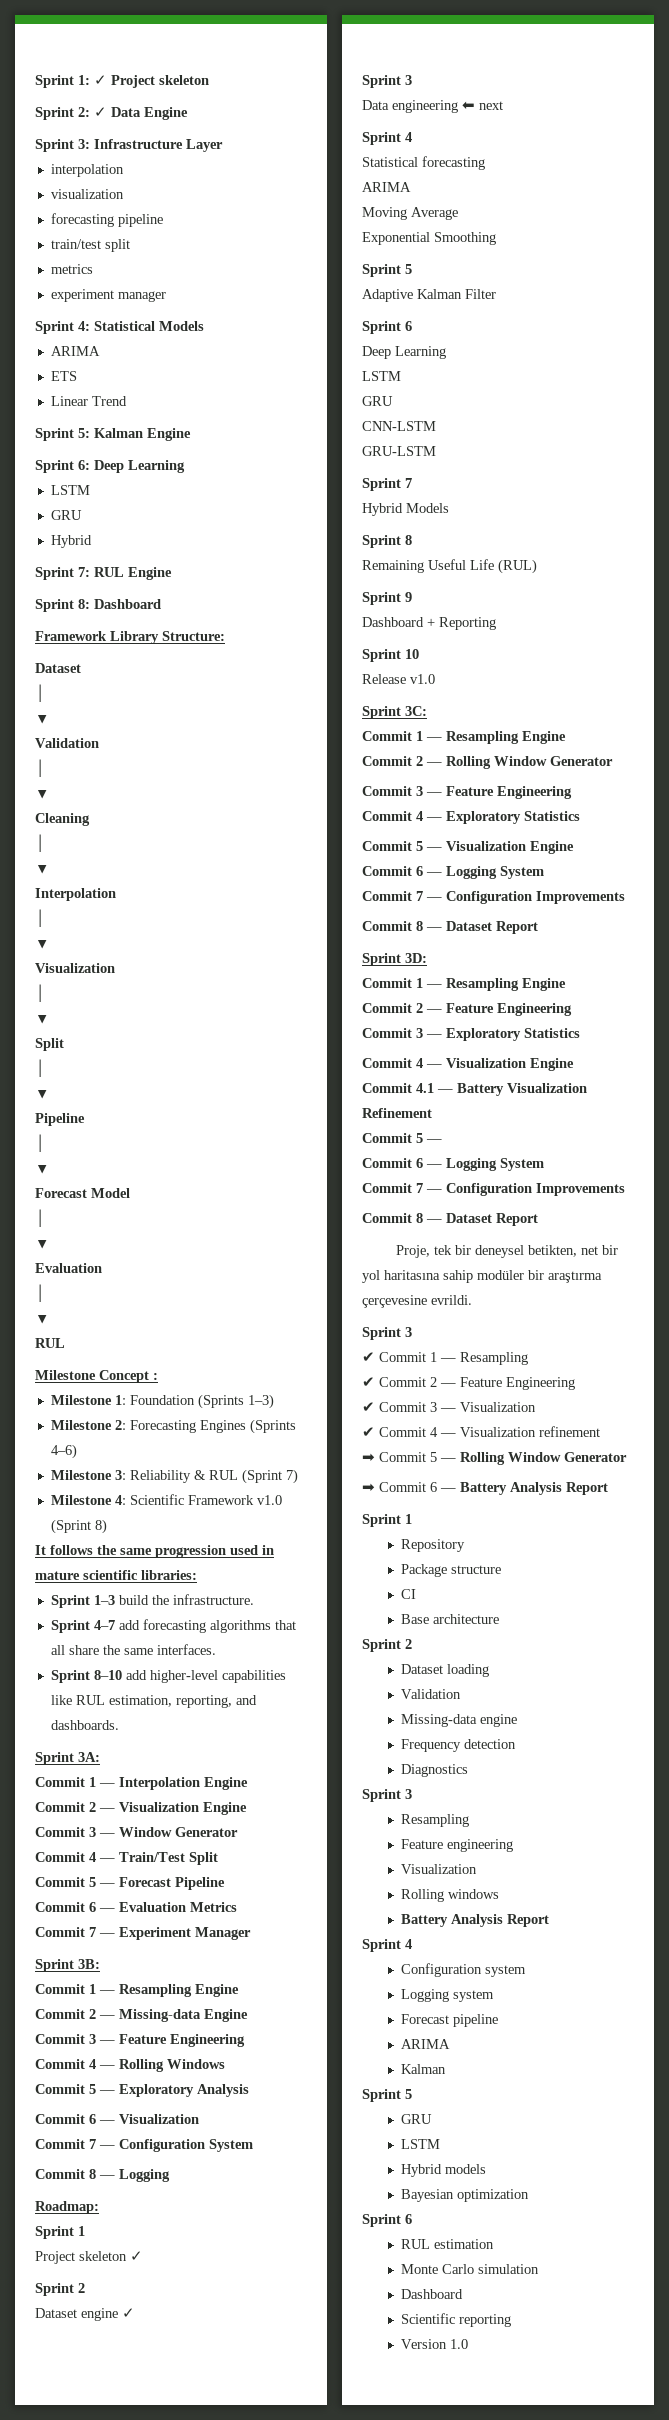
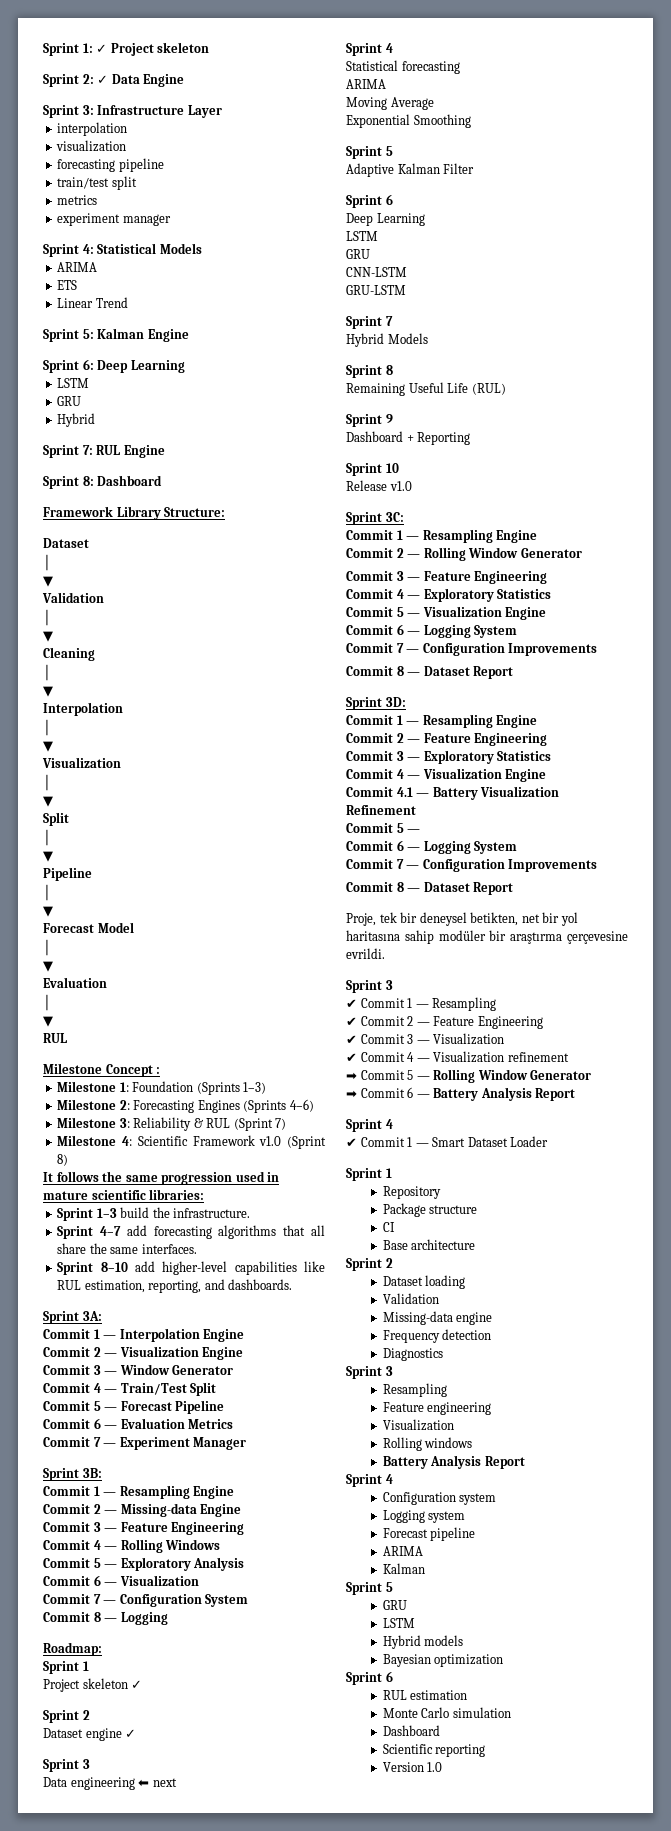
  ➡ Commit 6 — Battery Analysis Report
+ Sprint 4
+ ✔ Commit 1 — Smart Dataset Loader

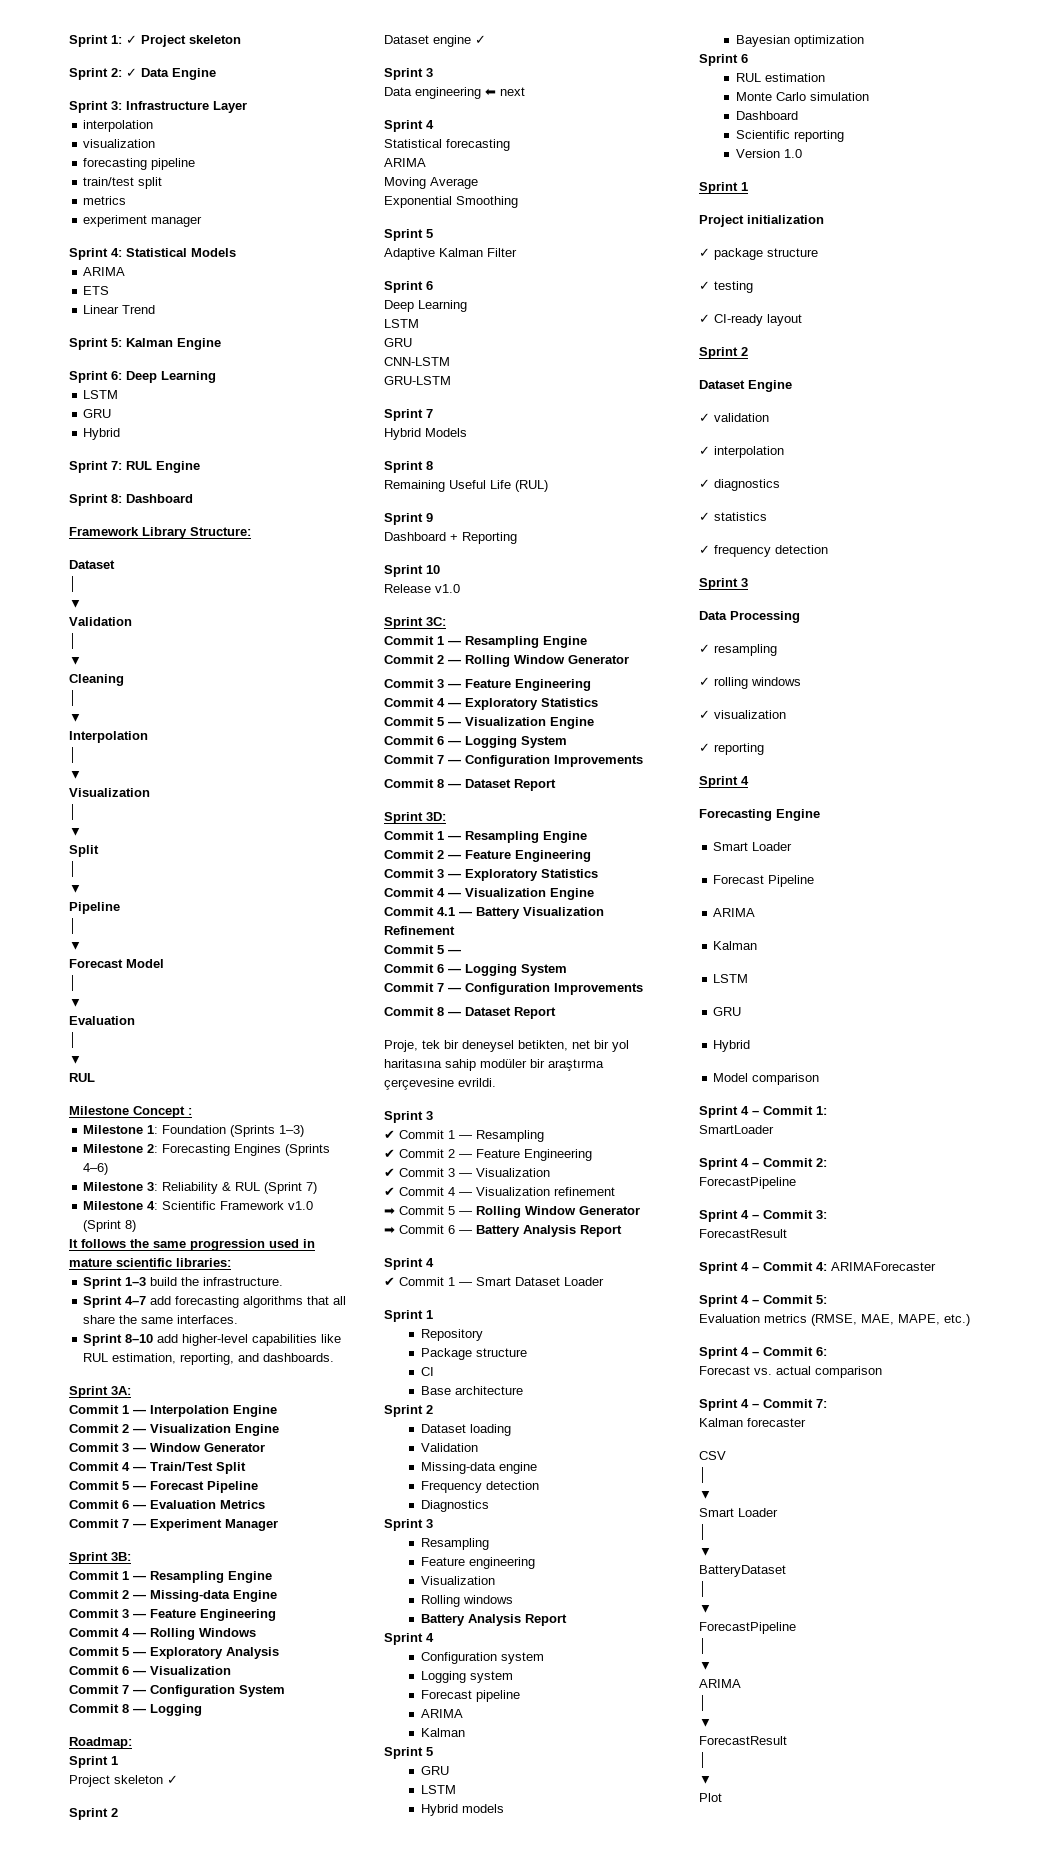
  Version 1.0
+ Sprint 1
+ Project initialization
+ ✓ package structure
+ ✓ testing
+ ✓ CI-ready layout
+ Sprint 2
+ Dataset Engine
+ ✓ validation
+ ✓ interpolation
+ ✓ diagnostics
+ ✓ statistics
+ ✓ frequency detection
+ Sprint 3
+ Data Processing
+ ✓ resampling
+ ✓ rolling windows
+ ✓ visualization
+ ✓ reporting
+ Sprint 4
+ Forecasting Engine
+ Smart Loader
+ Forecast Pipeline
+ ARIMA
+ Kalman
+ LSTM
+ GRU
+ Hybrid
+ Model comparison
+ Sprint 4 – Commit 1:
+ SmartLoader
+ Sprint 4 – Commit 2:
+ ForecastPipeline
+ Sprint 4 – Commit 3:
+ ForecastResult
+ Sprint 4 – Commit 4: ARIMAForecaster
+ Sprint 4 – Commit 5:
+ Evaluation metrics (RMSE, MAE, MAPE, etc.)
+ Sprint 4 – Commit 6:
+ Forecast vs. actual comparison
+ Sprint 4 – Commit 7:
+ Kalman forecaster
+ CSV
+ │
+ ▼
+ Smart Loader
+ │
+ ▼
+ BatteryDataset
+ │
+ ▼
+ ForecastPipeline
+ │
+ ▼
+ ARIMA
+ │
+ ▼
+ ForecastResult
+ │
+ ▼
+ Plot

